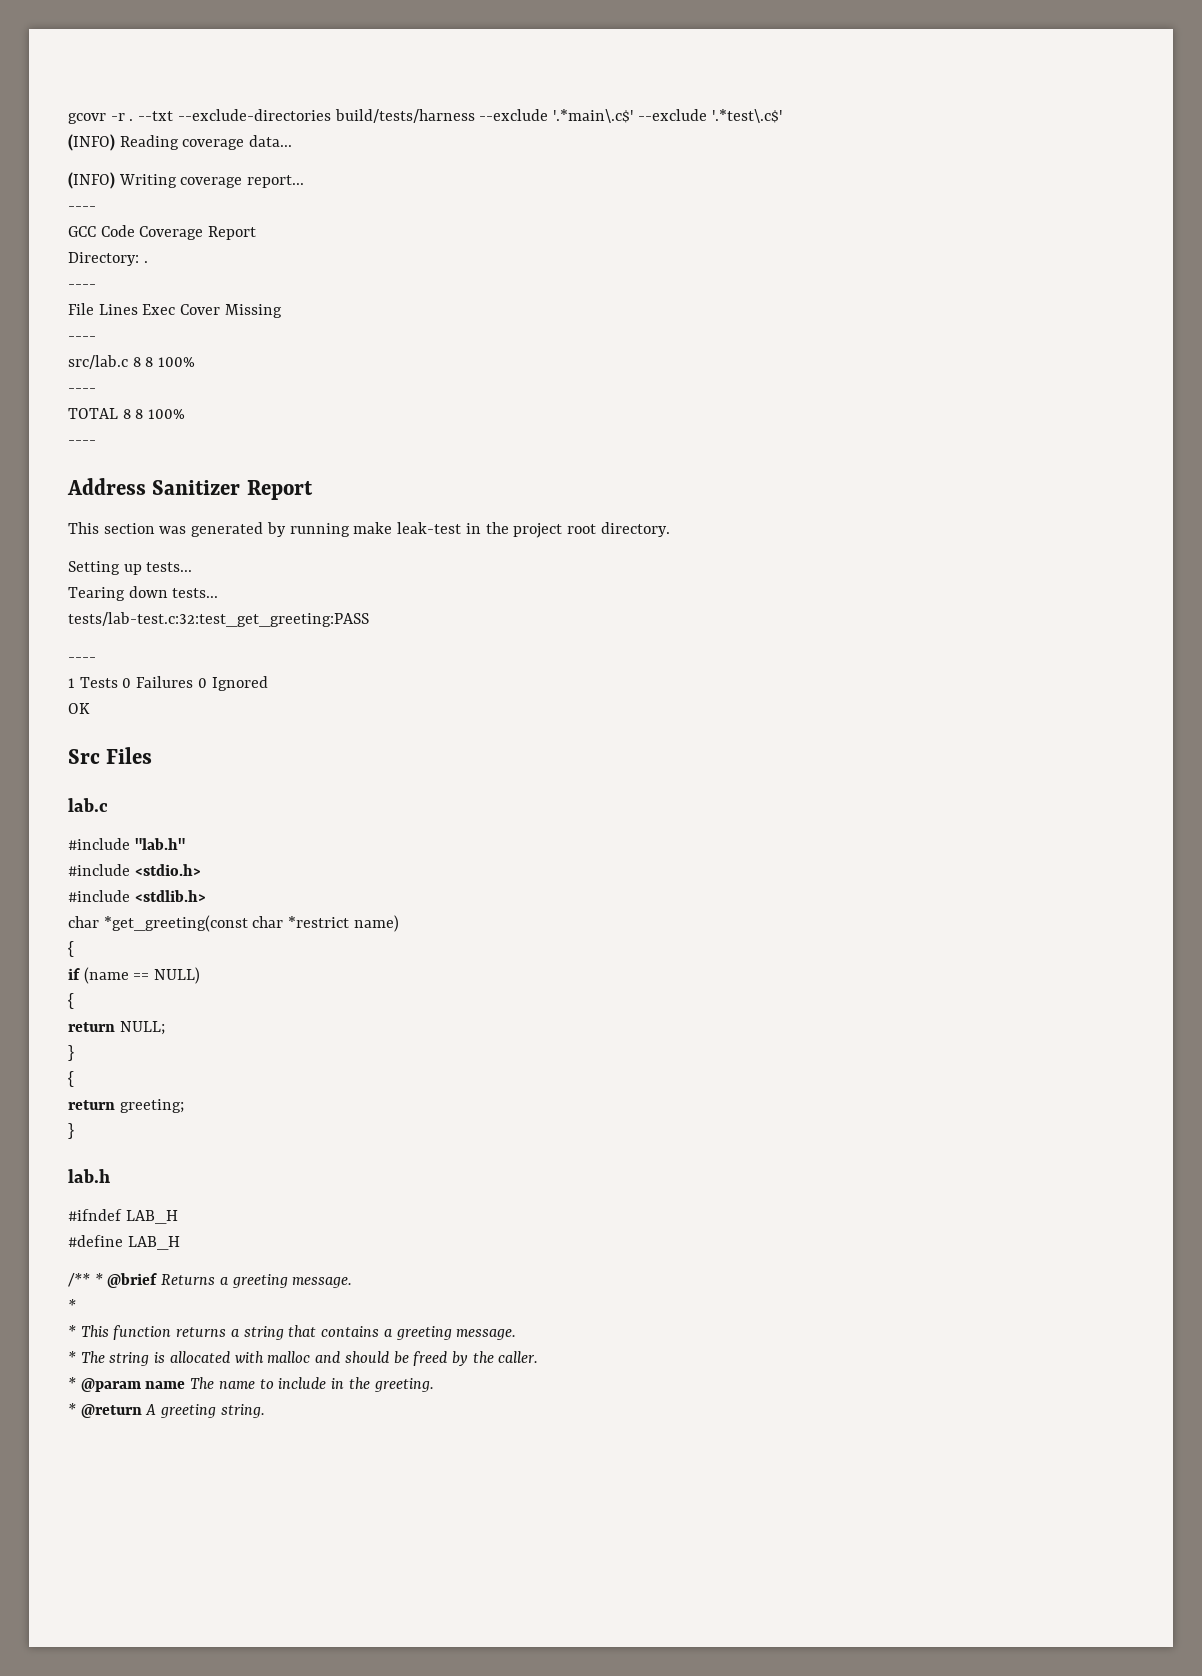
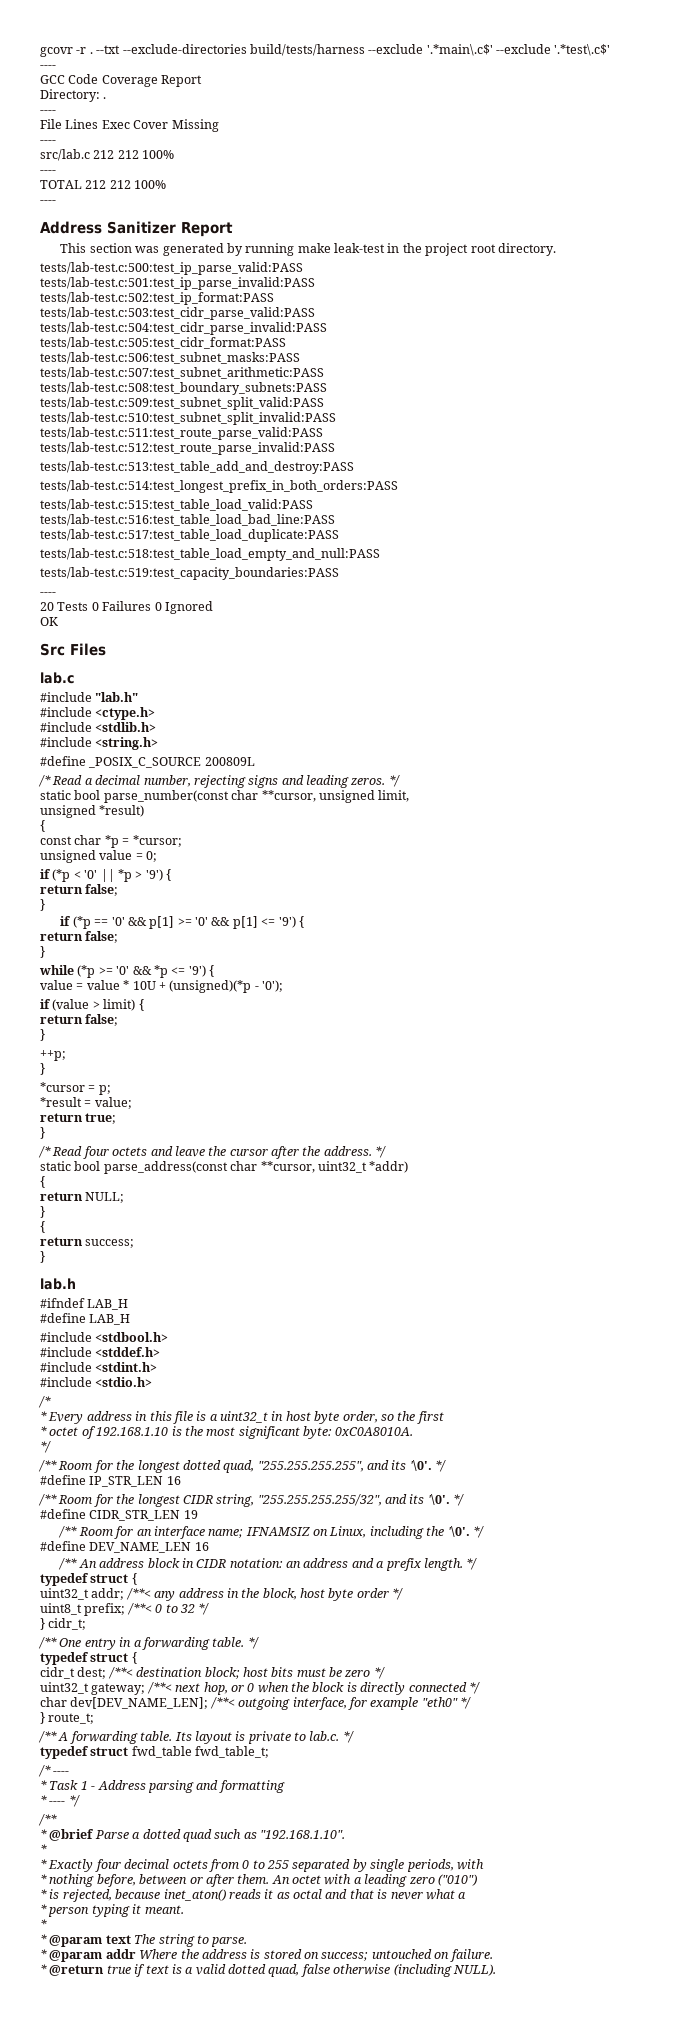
- (INFO) Reading coverage data...
- (INFO) Writing coverage report...
- src/lab.c 8 8 100%
+ src/lab.c 212 212 100%
- TOTAL 8 8 100%
+ TOTAL 212 212 100%
- Setting up tests...
- Tearing down tests...
- tests/lab-test.c:32:test_get_greeting:PASS
+ tests/lab-test.c:500:test_ip_parse_valid:PASS
+ tests/lab-test.c:501:test_ip_parse_invalid:PASS
+ tests/lab-test.c:502:test_ip_format:PASS
+ tests/lab-test.c:503:test_cidr_parse_valid:PASS
+ tests/lab-test.c:504:test_cidr_parse_invalid:PASS
+ tests/lab-test.c:505:test_cidr_format:PASS
+ tests/lab-test.c:506:test_subnet_masks:PASS
+ tests/lab-test.c:507:test_subnet_arithmetic:PASS
+ tests/lab-test.c:508:test_boundary_subnets:PASS
+ tests/lab-test.c:509:test_subnet_split_valid:PASS
+ tests/lab-test.c:510:test_subnet_split_invalid:PASS
+ tests/lab-test.c:511:test_route_parse_valid:PASS
+ tests/lab-test.c:512:test_route_parse_invalid:PASS
+ tests/lab-test.c:513:test_table_add_and_destroy:PASS
+ tests/lab-test.c:514:test_longest_prefix_in_both_orders:PASS
+ tests/lab-test.c:515:test_table_load_valid:PASS
+ tests/lab-test.c:516:test_table_load_bad_line:PASS
+ tests/lab-test.c:517:test_table_load_duplicate:PASS
+ tests/lab-test.c:518:test_table_load_empty_and_null:PASS
+ tests/lab-test.c:519:test_capacity_boundaries:PASS
  ----
- 1 Tests 0 Failures 0 Ignored
+ 20 Tests 0 Failures 0 Ignored
- #include <stdio.h>
+ #include <ctype.h>
- char *get_greeting(const char *restrict name)
+ #include <string.h>
+ #define _POSIX_C_SOURCE 200809L
+ /* Read a decimal number, rejecting signs and leading zeros. */
+ static bool parse_number(const char **cursor, unsigned limit,
+ unsigned *result)
  {
- if (name == NULL)
+ const char *p = *cursor;
+ unsigned value = 0;
+ if (*p < '0' || *p > '9') {
+ return false;
+ }
+ if (*p == '0' && p[1] >= '0' && p[1] <= '9') {
+ return false;
+ }
+ while (*p >= '0' && *p <= '9') {
+ value = value * 10U + (unsigned)(*p - '0');
+ if (value > limit) {
+ return false;
+ }
+ ++p;
+ }
+ *cursor = p;
+ *result = value;
+ return true;
+ }
+ /* Read four octets and leave the cursor after the address. */
+ static bool parse_address(const char **cursor, uint32_t *addr)
- return greeting;
+ return success;
- /** * @brief Returns a greeting message.
+ #include <stdbool.h>
+ #include <stddef.h>
+ #include <stdint.h>
+ #include <stdio.h>
+ /*
+ * Every address in this file is a uint32_t in host byte order, so the first
+ * octet of 192.168.1.10 is the most significant byte: 0xC0A8010A.
+ */
+ /** Room for the longest dotted quad, "255.255.255.255", and its '\0'. */
+ #define IP_STR_LEN 16
+ /** Room for the longest CIDR string, "255.255.255.255/32", and its '\0'. */
+ #define CIDR_STR_LEN 19
+ /** Room for an interface name; IFNAMSIZ on Linux, including the '\0'. */
+ #define DEV_NAME_LEN 16
+ /** An address block in CIDR notation: an address and a prefix length. */
+ typedef struct {
+ uint32_t addr; /**< any address in the block, host byte order */
+ uint8_t prefix; /**< 0 to 32 */
+ } cidr_t;
+ /** One entry in a forwarding table. */
+ typedef struct {
+ cidr_t dest; /**< destination block; host bits must be zero */
+ uint32_t gateway; /**< next hop, or 0 when the block is directly connected */
+ char dev[DEV_NAME_LEN]; /**< outgoing interface, for example "eth0" */
+ } route_t;
+ /** A forwarding table. Its layout is private to lab.c. */
+ typedef struct fwd_table fwd_table_t;
+ /* ----
+ * Task 1 - Address parsing and formatting
+ * ---- */
+ /**
+ * @brief Parse a dotted quad such as "192.168.1.10".
  *
- * This function returns a string that contains a greeting message.
- * The string is allocated with malloc and should be freed by the caller.
- * @param name The name to include in the greeting.
- * @return A greeting string.
+ * Exactly four decimal octets from 0 to 255 separated by single periods, with
+ * nothing before, between or after them. An octet with a leading zero ("010")
+ * is rejected, because inet_aton() reads it as octal and that is never what a
+ * person typing it meant.
+ *
+ * @param text The string to parse.
+ * @param addr Where the address is stored on success; untouched on failure.
+ * @return true if text is a valid dotted quad, false otherwise (including NULL).

